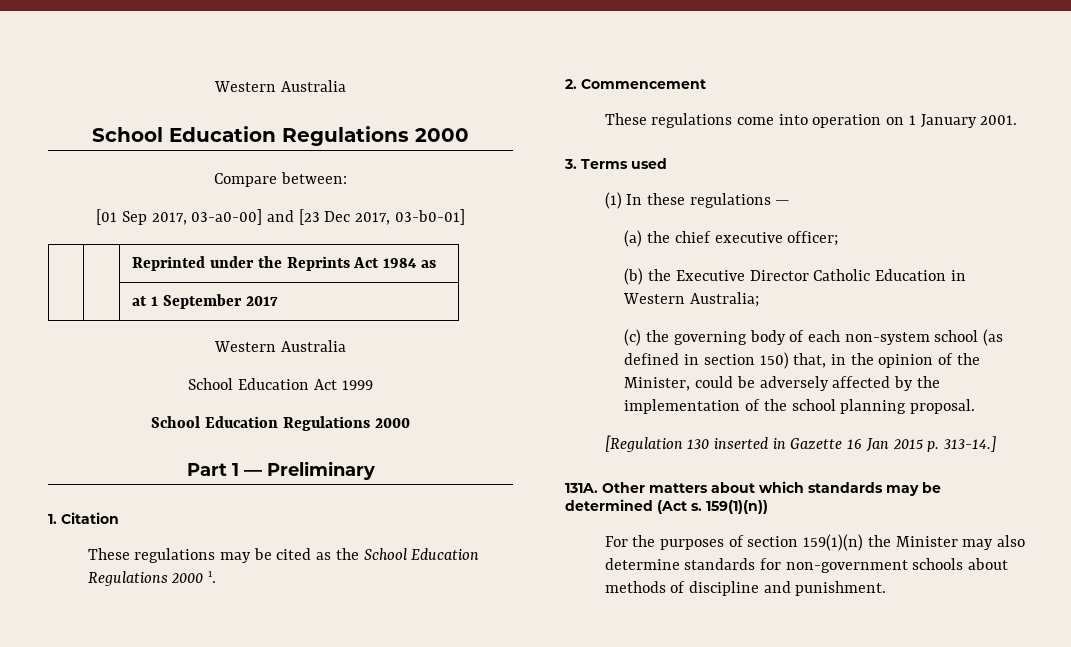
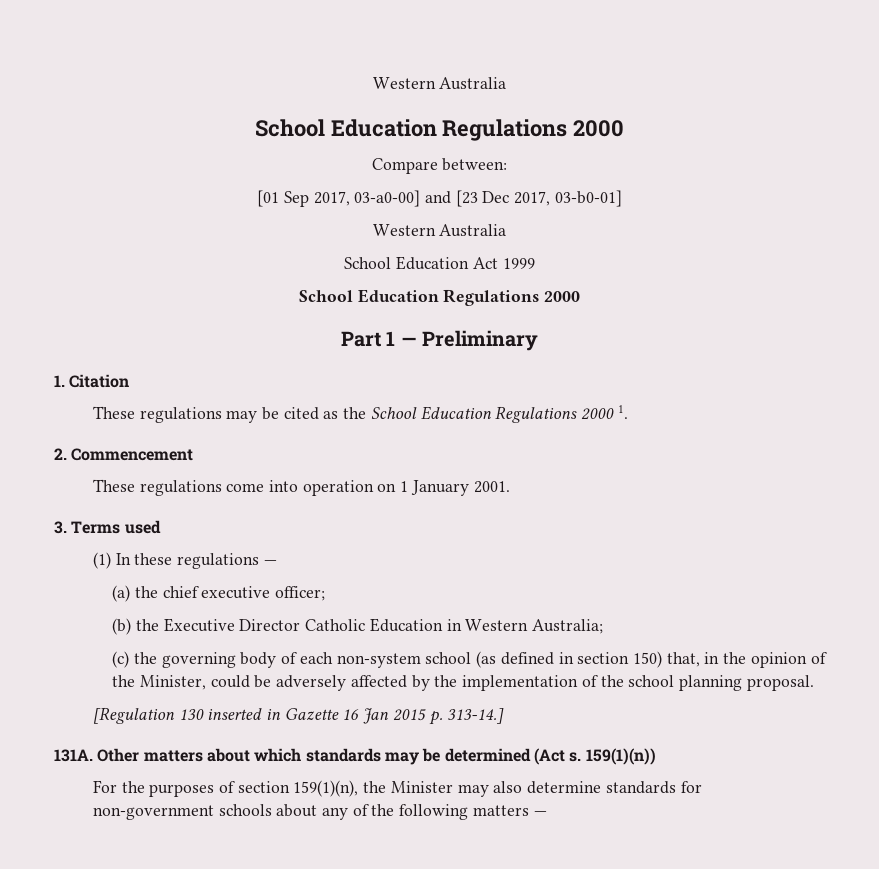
- | | Reprinted under the Reprints Act 1984 as
- | | at 1 September 2017
- For the purposes of section 159(1)(n) the Minister may also determine standards for non-government schools about methods of discipline and punishment.
+ For the purposes of section 159(1)(n), the Minister may also determine standards for non-government schools about any of the following matters —

